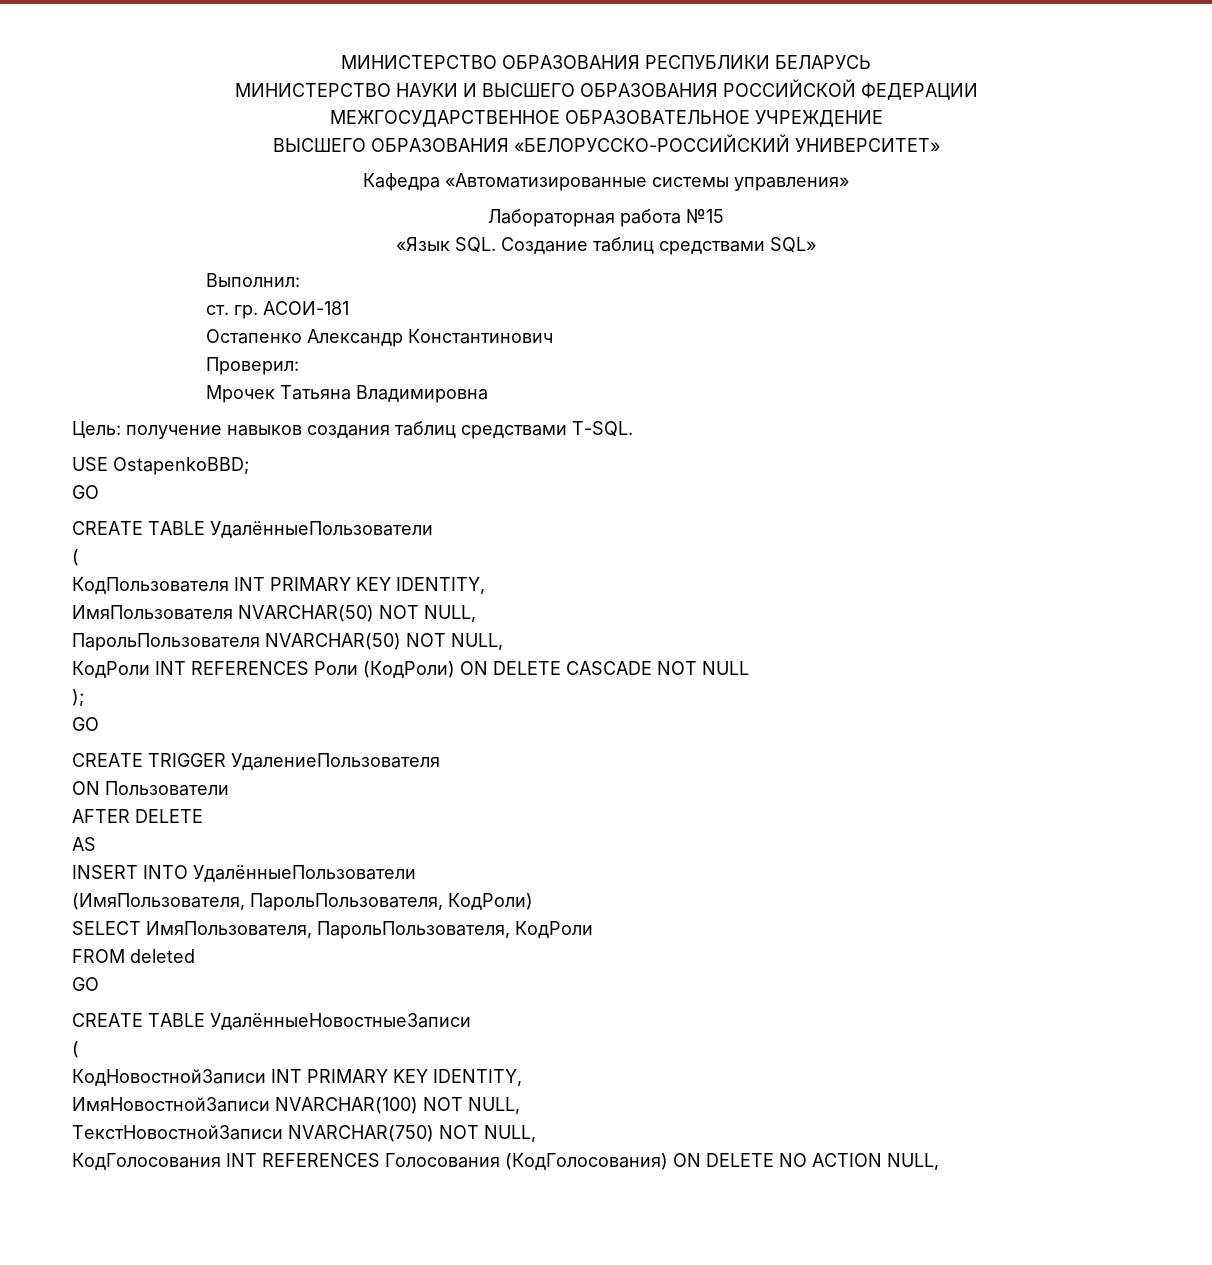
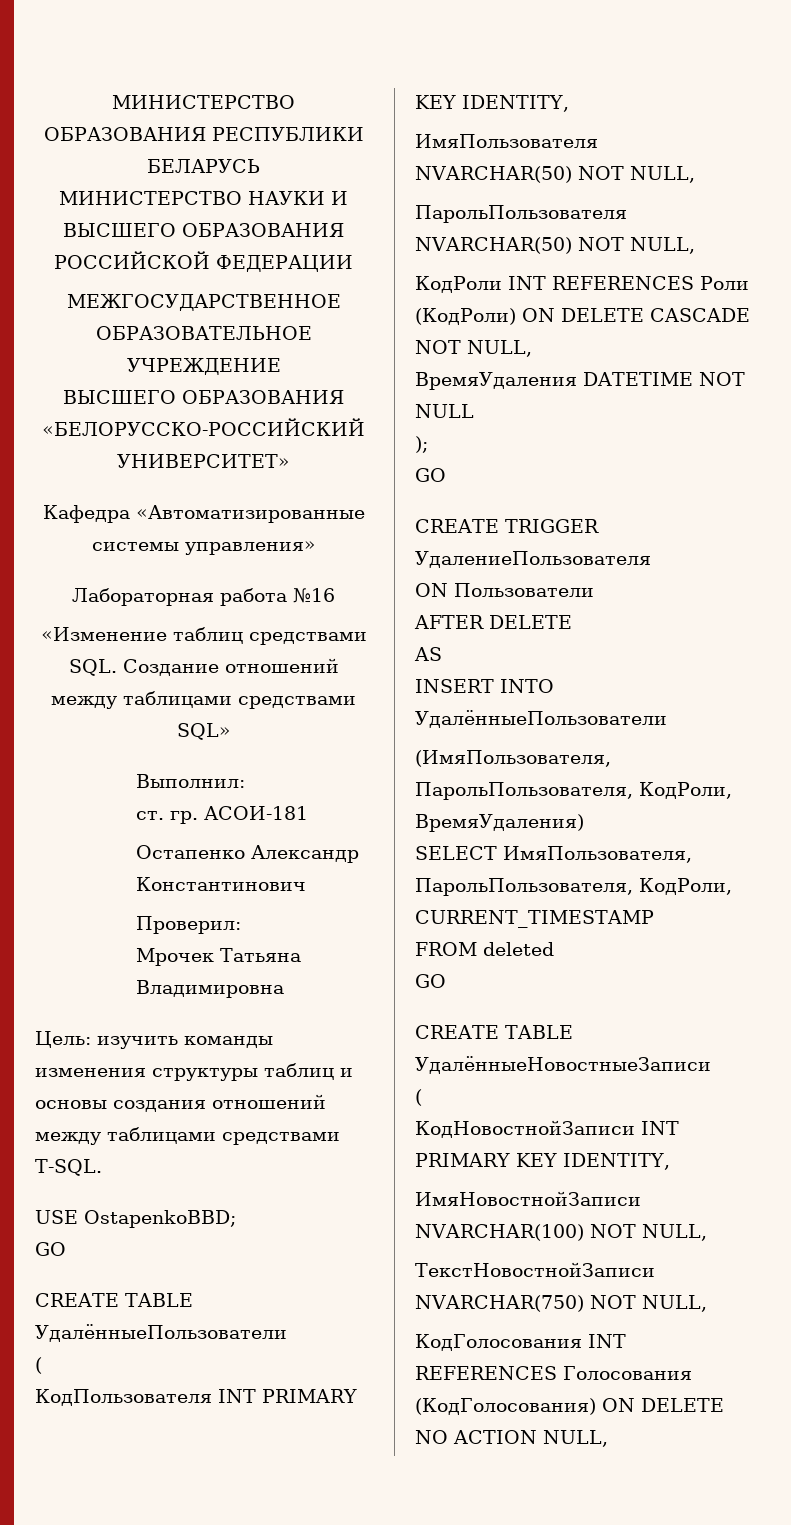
- Лабораторная работа №15
- «Язык SQL. Создание таблиц средствами SQL»
+ Лабораторная работа №16
+ «Изменение таблиц средствами SQL. Создание отношений между таблицами средствами SQL»
- Цель: получение навыков создания таблиц средствами Т-SQL.
+ Цель: изучить команды изменения структуры таблиц и основы создания отношений между таблицами средствами Т-SQL.
- КодРоли INT REFERENCES Роли (КодРоли) ON DELETE CASCADE NOT NULL
+ КодРоли INT REFERENCES Роли (КодРоли) ON DELETE CASCADE NOT NULL,
+ ВремяУдаления DATETIME NOT NULL
- (ИмяПользователя, ПарольПользователя, КодРоли)
+ (ИмяПользователя, ПарольПользователя, КодРоли, ВремяУдаления)
- SELECT ИмяПользователя, ПарольПользователя, КодРоли
+ SELECT ИмяПользователя, ПарольПользователя, КодРоли, CURRENT_TIMESTAMP

